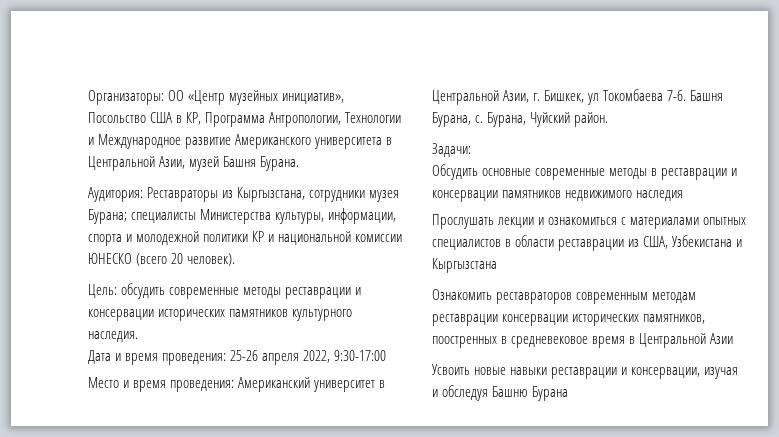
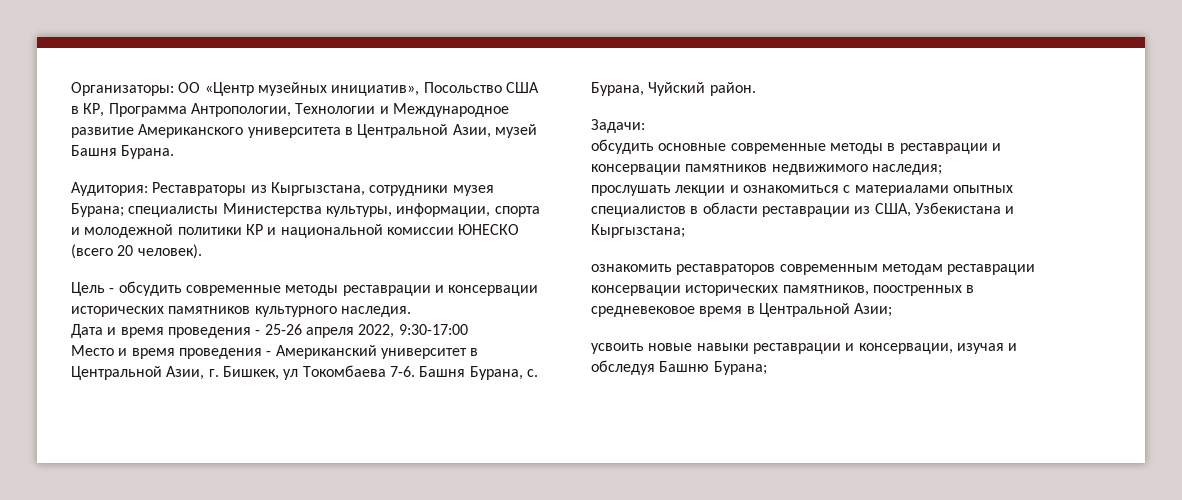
- Цель: обсудить современные методы реставрации и консервации исторических памятников культурного наследия.
+ Цель - обсудить современные методы реставрации и консервации исторических памятников культурного наследия.
- Дата и время проведения: 25-26 апреля 2022, 9:30-17:00
+ Дата и время проведения - 25-26 апреля 2022, 9:30-17:00
- Место и время проведения: Американский университет в Центральной Азии, г. Бишкек, ул Токомбаева 7-6.
+ Место и время проведения - Американский университет в Центральной Азии, г. Бишкек, ул Токомбаева 7-6.
- Обсудить основные современные методы в реставрации и консервации памятников недвижимого наследия
- Прослушать лекции и ознакомиться с материалами опытных специалистов в области реставрации из США, Узбекистана и Кыргызстана
- Ознакомить реставраторов современным методам реставрации консервации исторических памятников, поостренных в средневековое время в Центральной Азии
- Усвоить новые навыки реставрации и консервации, изучая и обследуя Башню Бурана
+ обсудить основные современные методы в реставрации и консервации памятников недвижимого наследия;
+ прослушать лекции и ознакомиться с материалами опытных специалистов в области реставрации из США, Узбекистана и Кыргызстана;
+ ознакомить реставраторов современным методам реставрации консервации исторических памятников, поостренных в средневековое время в Центральной Азии;
+ усвоить новые навыки реставрации и консервации, изучая и обследуя Башню Бурана;

